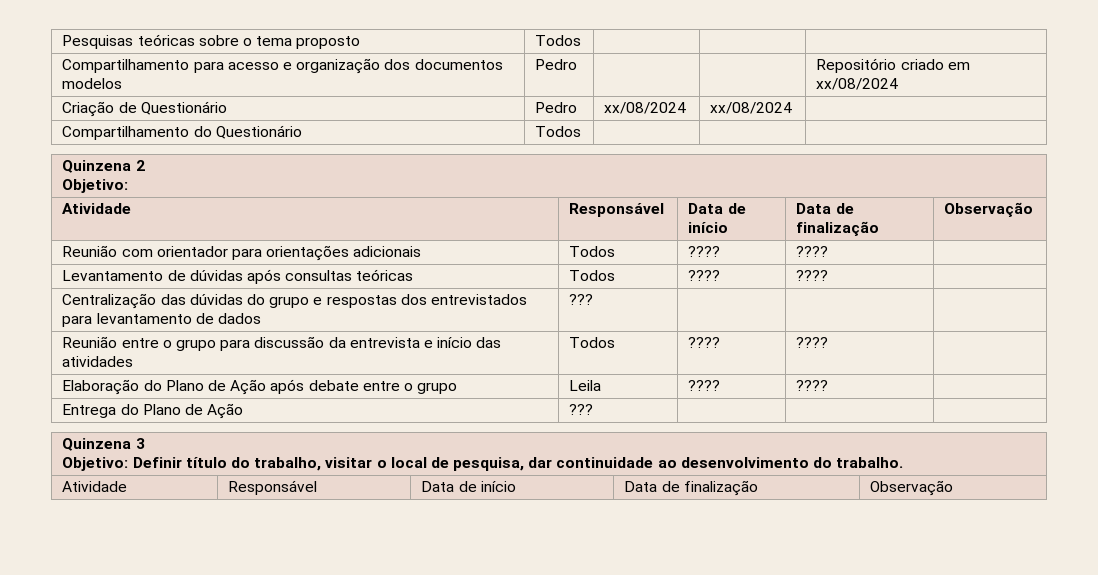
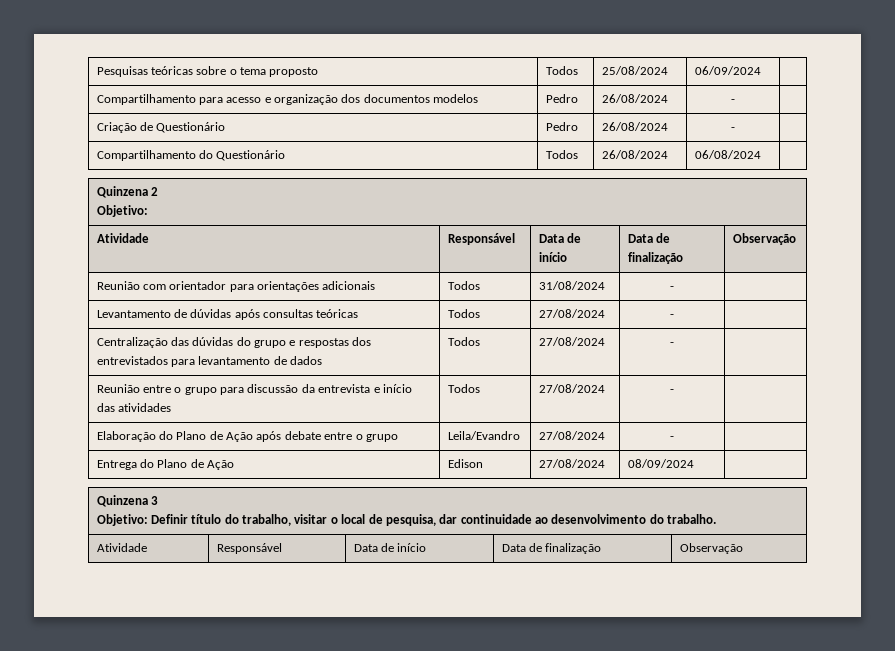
- Pesquisas teóricas sobre o tema proposto | Todos | | |
+ Pesquisas teóricas sobre o tema proposto | Todos | 25/08/2024 | 06/09/2024 |
- Compartilhamento para acesso e organização dos documentos modelos | Pedro | | | Repositório criado em xx/08/2024
+ Compartilhamento para acesso e organização dos documentos modelos | Pedro | 26/08/2024 | - |
- Criação de Questionário | Pedro | xx/08/2024 | xx/08/2024 |
+ Criação de Questionário | Pedro | 26/08/2024 | - |
- Compartilhamento do Questionário | Todos | | |
+ Compartilhamento do Questionário | Todos | 26/08/2024 | 06/08/2024 |
- Reunião com orientador para orientações adicionais | Todos | ???? | ???? |
+ Reunião com orientador para orientações adicionais | Todos | 31/08/2024 | - |
- Levantamento de dúvidas após consultas teóricas | Todos | ???? | ???? |
+ Levantamento de dúvidas após consultas teóricas | Todos | 27/08/2024 | - |
- Centralização das dúvidas do grupo e respostas dos entrevistados para levantamento de dados | ??? | | |
+ Centralização das dúvidas do grupo e respostas dos entrevistados para levantamento de dados | Todos | 27/08/2024 | - |
- Reunião entre o grupo para discussão da entrevista e início das atividades | Todos | ???? | ???? |
+ Reunião entre o grupo para discussão da entrevista e início das atividades | Todos | 27/08/2024 | - |
- Elaboração do Plano de Ação após debate entre o grupo | Leila | ???? | ???? |
+ Elaboração do Plano de Ação após debate entre o grupo | Leila/Evandro | 27/08/2024 | - |
- Entrega do Plano de Ação | ??? | | |
+ Entrega do Plano de Ação | Edison | 27/08/2024 | 08/09/2024 |

